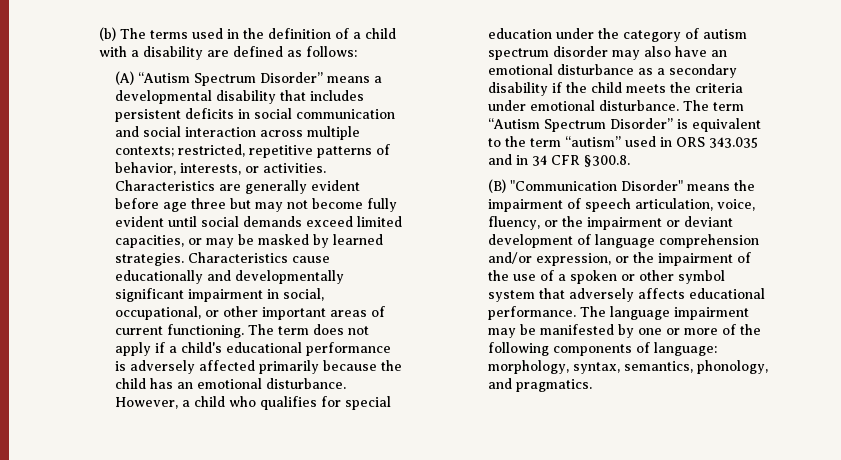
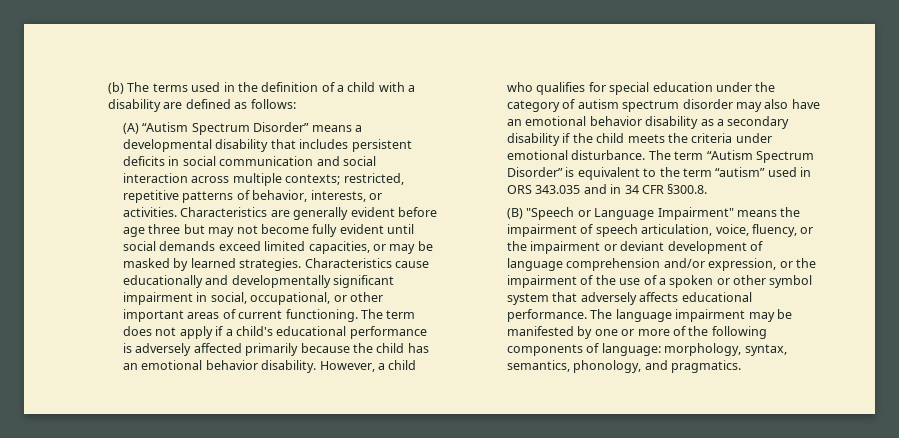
- The term does not apply if a child's educational performance is adversely affected primarily because the child has an emotional disturbance.
+ The term does not apply if a child's educational performance is adversely affected primarily because the child has an emotional behavior disability.
- However, a child who qualifies for special education under the category of autism spectrum disorder may also have an emotional disturbance as a secondary disability if the child meets the criteria under emotional disturbance.
+ However, a child who qualifies for special education under the category of autism spectrum disorder may also have an emotional behavior disability as a secondary disability if the child meets the criteria under emotional disturbance.
- (B) "Communication Disorder" means the impairment of speech articulation, voice, fluency, or the impairment or deviant development of language comprehension and/or expression, or the impairment of the use of a spoken or other symbol system that adversely affects educational performance.
+ (B) "Speech or Language Impairment" means the impairment of speech articulation, voice, fluency, or the impairment or deviant development of language comprehension and/or expression, or the impairment of the use of a spoken or other symbol system that adversely affects educational performance.

